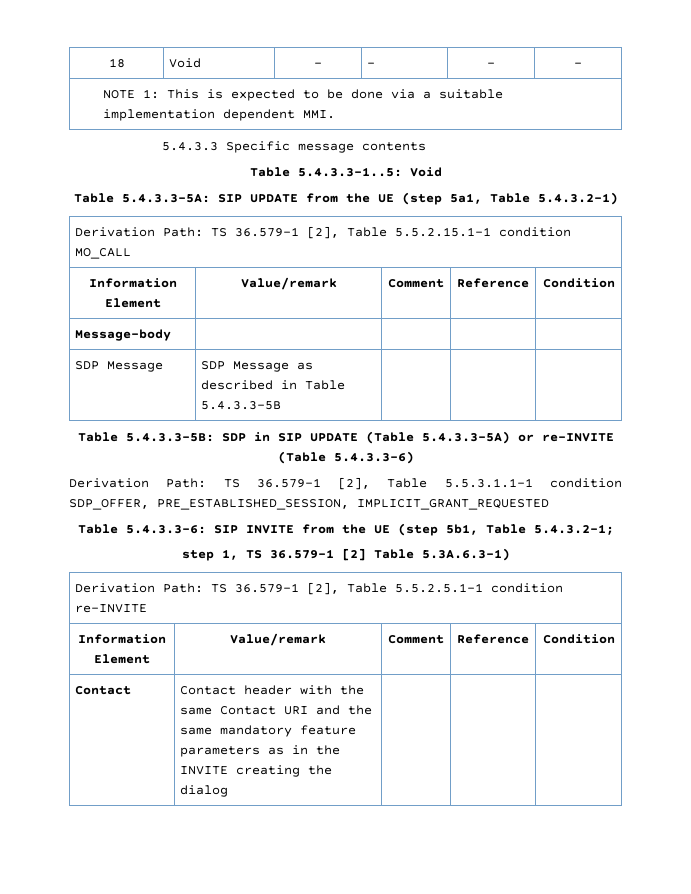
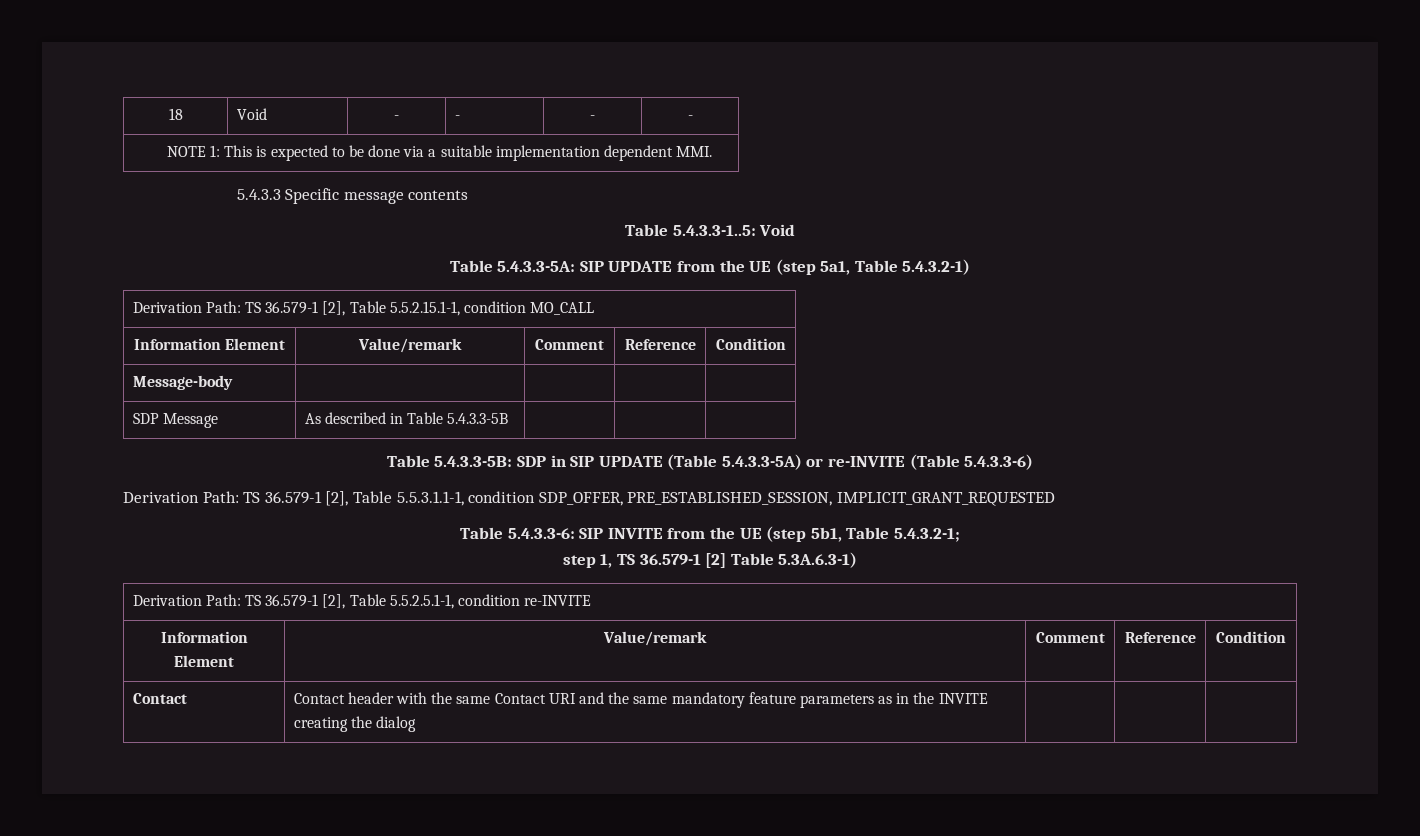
- Derivation Path: TS 36.579-1 [2], Table 5.5.2.15.1-1 condition MO_CALL
+ Derivation Path: TS 36.579-1 [2], Table 5.5.2.15.1-1, condition MO_CALL
- SDP Message | SDP Message as described in Table 5.4.3.3-5B | | |
+ SDP Message | As described in Table 5.4.3.3-5B | | |
- Derivation Path: TS 36.579-1 [2], Table 5.5.3.1.1-1 condition SDP_OFFER, PRE_ESTABLISHED_SESSION, IMPLICIT_GRANT_REQUESTED
+ Derivation Path: TS 36.579-1 [2], Table 5.5.3.1.1-1, condition SDP_OFFER, PRE_ESTABLISHED_SESSION, IMPLICIT_GRANT_REQUESTED
- Derivation Path: TS 36.579-1 [2], Table 5.5.2.5.1-1 condition re-INVITE
+ Derivation Path: TS 36.579-1 [2], Table 5.5.2.5.1-1, condition re-INVITE

